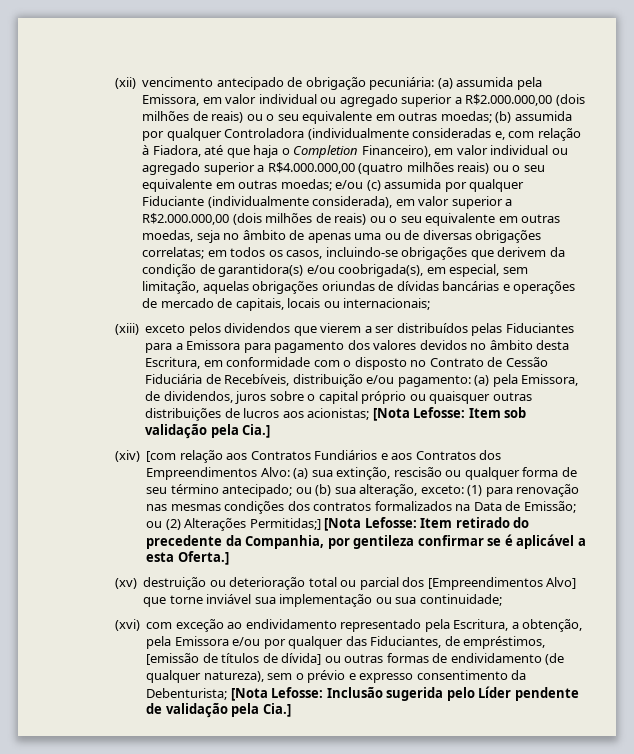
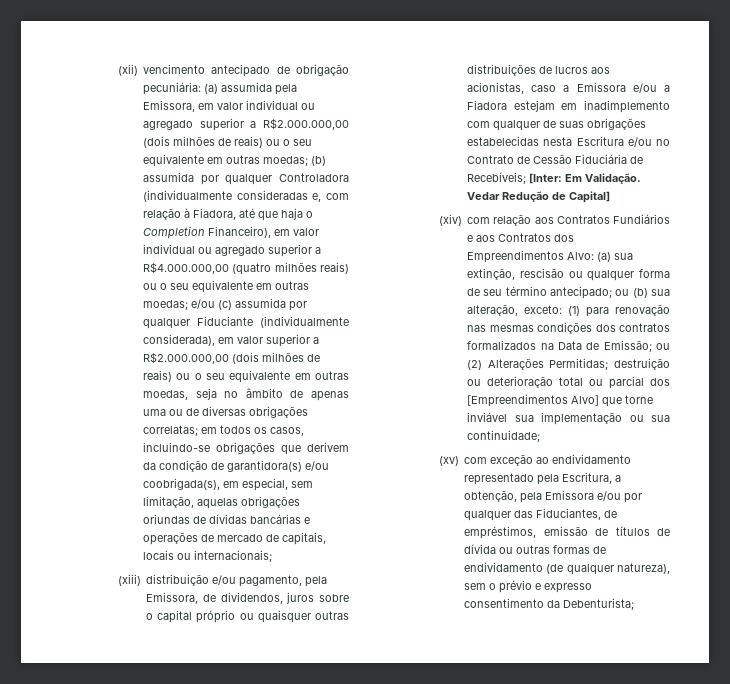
- (xiii) exceto pelos dividendos que vierem a ser distribuídos pelas Fiduciantes para a Emissora para pagamento dos valores devidos no âmbito desta Escritura, em conformidade com o disposto no Contrato de Cessão Fiduciária de Recebíveis, distribuição e/ou pagamento: (a) pela Emissora, de dividendos, juros sobre o capital próprio ou quaisquer outras distribuições de lucros aos acionistas; [Nota Lefosse: Item sob validação pela Cia.]
+ (xiii) distribuição e/ou pagamento, pela Emissora, de dividendos, juros sobre o capital próprio ou quaisquer outras distribuições de lucros aos acionistas, caso a Emissora e/ou a Fiadora estejam em inadimplemento com qualquer de suas obrigações estabelecidas nesta Escritura e/ou no Contrato de Cessão Fiduciária de Recebíveis; [Inter: Em Validação. Vedar Redução de Capital]
- (xiv) [com relação aos Contratos Fundiários e aos Contratos dos Empreendimentos Alvo: (a) sua extinção, rescisão ou qualquer forma de seu término antecipado; ou (b) sua alteração, exceto: (1) para renovação nas mesmas condições dos contratos formalizados na Data de Emissão; ou (2) Alterações Permitidas;] [Nota Lefosse: Item retirado do precedente da Companhia, por gentileza confirmar se é aplicável a esta Oferta.]
- (xv) destruição ou deterioração total ou parcial dos [Empreendimentos Alvo] que torne inviável sua implementação ou sua continuidade;
+ (xiv) com relação aos Contratos Fundiários e aos Contratos dos Empreendimentos Alvo: (a) sua extinção, rescisão ou qualquer forma de seu término antecipado; ou (b) sua alteração, exceto: (1) para renovação nas mesmas condições dos contratos formalizados na Data de Emissão; ou (2) Alterações Permitidas; destruição ou deterioração total ou parcial dos [Empreendimentos Alvo] que torne inviável sua implementação ou sua continuidade;
- (xvi) com exceção ao endividamento representado pela Escritura, a obtenção, pela Emissora e/ou por qualquer das Fiduciantes, de empréstimos, [emissão de títulos de dívida] ou outras formas de endividamento (de qualquer natureza), sem o prévio e expresso consentimento da Debenturista; [Nota Lefosse: Inclusão sugerida pelo Líder pendente de validação pela Cia.]
+ (xv) com exceção ao endividamento representado pela Escritura, a obtenção, pela Emissora e/ou por qualquer das Fiduciantes, de empréstimos, emissão de títulos de dívida ou outras formas de endividamento (de qualquer natureza), sem o prévio e expresso consentimento da Debenturista;

